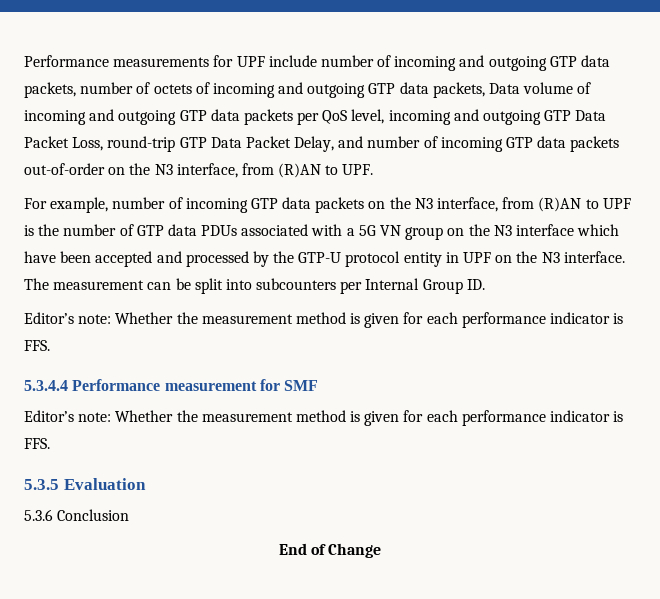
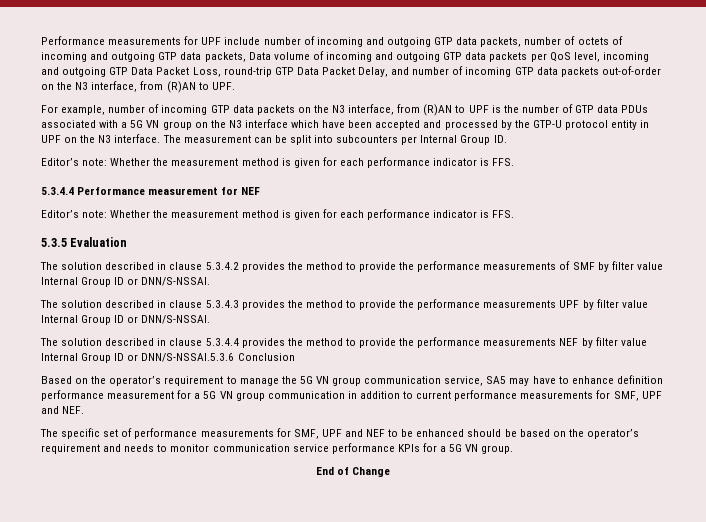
- 5.3.4.4 Performance measurement for SMF
+ 5.3.4.4 Performance measurement for NEF
- 5.3.6 Conclusion
+ The solution described in clause 5.3.4.2 provides the method to provide the performance measurements of SMF by filter value Internal Group ID or DNN/S-NSSAI.
+ The solution described in clause 5.3.4.3 provides the method to provide the performance measurements UPF by filter value Internal Group ID or DNN/S-NSSAI.
+ The solution described in clause 5.3.4.4 provides the method to provide the performance measurements NEF by filter value Internal Group ID or DNN/S-NSSAI.5.3.6 Conclusion
+ Based on the operator’s requirement to manage the 5G VN group communication service, SA5 may have to enhance definition performance measurement for a 5G VN group communication in addition to current performance measurements for SMF, UPF and NEF.
+ The specific set of performance measurements for SMF, UPF and NEF to be enhanced should be based on the operator’s requirement and needs to monitor communication service performance KPIs for a 5G VN group.

